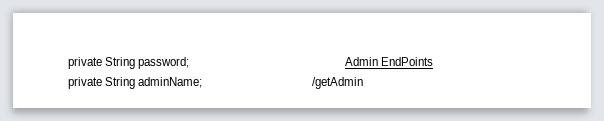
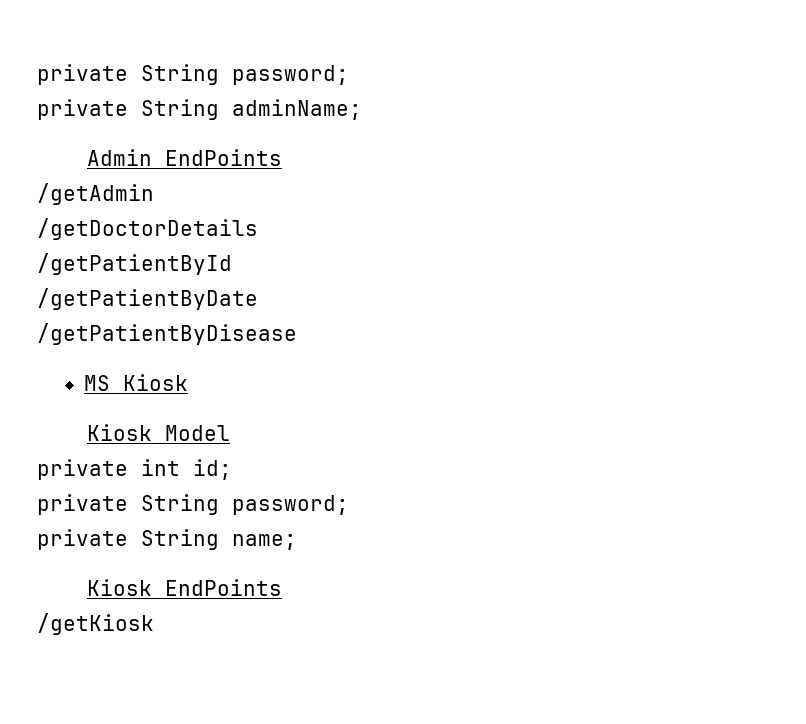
+ /getDoctorDetails
+ /getPatientById
+ /getPatientByDate
+ /getPatientByDisease
+ MS Kiosk
+ Kiosk Model
+ private int id;
+ private String password;
+ private String name;
+ Kiosk EndPoints
+ /getKiosk

